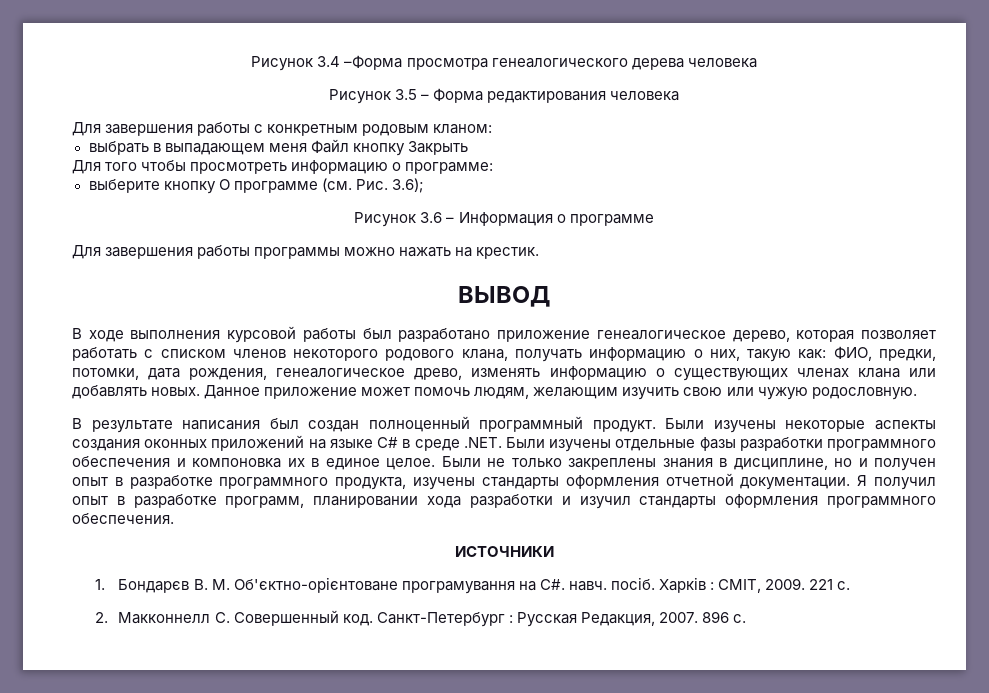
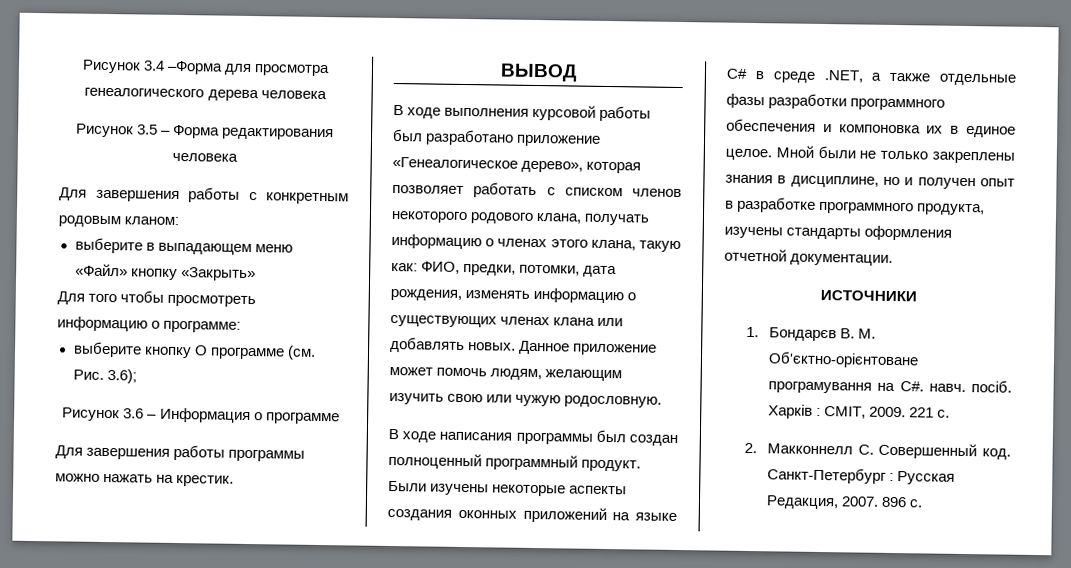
- Рисунок 3.4 –Форма просмотра генеалогического дерева человека
+ Рисунок 3.4 –Форма для просмотра генеалогического дерева человека
- выбрать в выпадающем меня Файл кнопку Закрыть
+ выберите в выпадающем меню «Файл» кнопку «Закрыть»
- В ходе выполнения курсовой работы был разработано приложение генеалогическое дерево, которая позволяет работать с списком членов некоторого родового клана, получать информацию о них, такую как: ФИО, предки, потомки, дата рождения, генеалогическое древо, изменять информацию о существующих членах клана или добавлять новых.
+ В ходе выполнения курсовой работы был разработано приложение «Генеалогическое дерево», которая позволяет работать с списком членов некоторого родового клана, получать информацию о членах этого клана, такую как: ФИО, предки, потомки, дата рождения, изменять информацию о существующих членах клана или добавлять новых.
- В результате написания был создан полноценный программный продукт.
+ В ходе написания программы был создан полноценный программный продукт.
- Были изучены некоторые аспекты создания оконных приложений на языке C# в среде .NET. Были изучены отдельные фазы разработки программного обеспечения и компоновка их в единое целое.
+ Были изучены некоторые аспекты создания оконных приложений на языке C# в среде .NET, а также отдельные фазы разработки программного обеспечения и компоновка их в единое целое.
- Были не только закреплены знания в дисциплине, но и получен опыт в разработке программного продукта, изучены стандарты оформления отчетной документации. Я получил опыт в разработке программ, планировании хода разработки и изучил стандарты оформления программного обеспечения.
+ Мной были не только закреплены знания в дисциплине, но и получен опыт в разработке программного продукта, изучены стандарты оформления отчетной документации.

